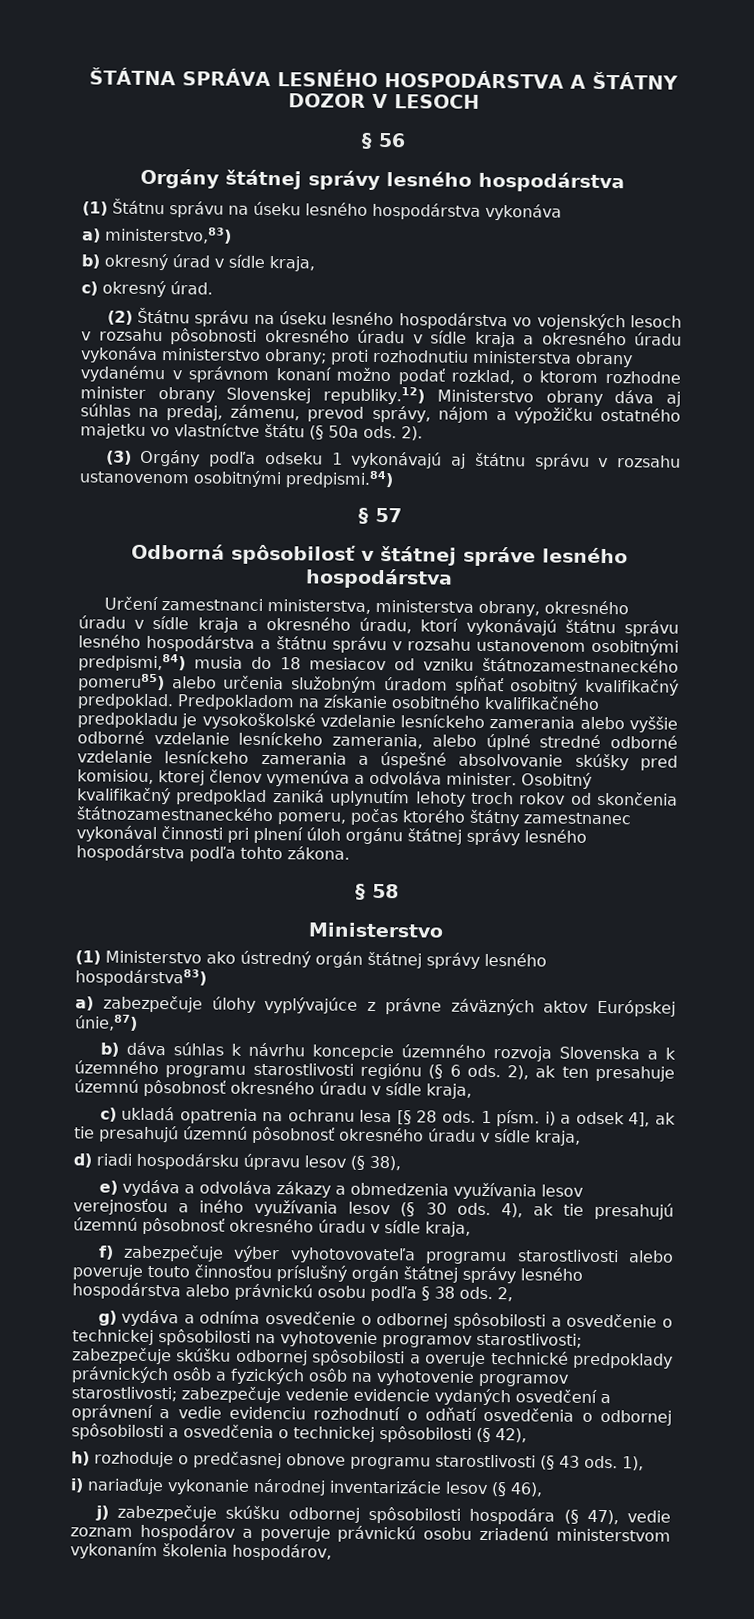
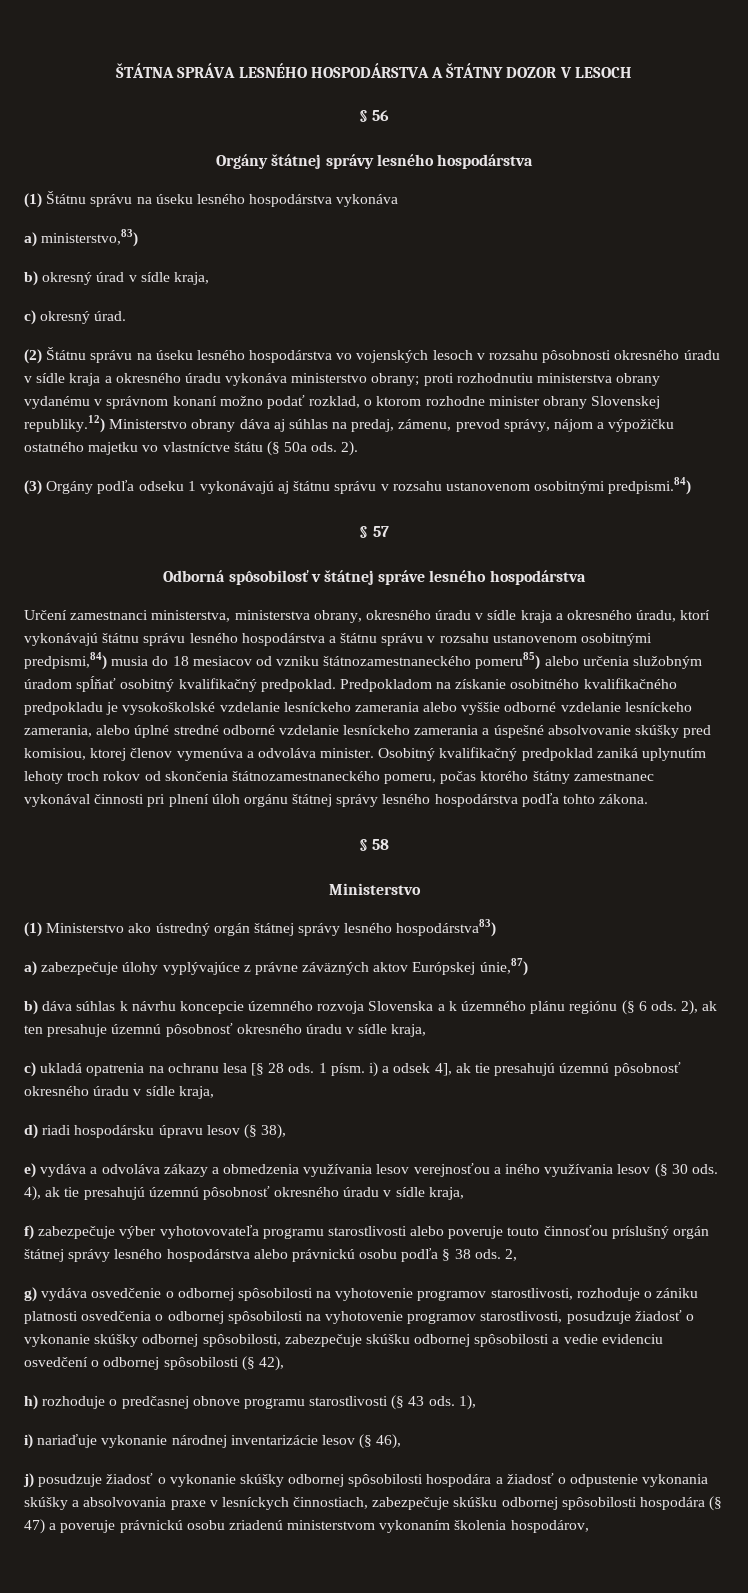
- b) dáva súhlas k návrhu koncepcie územného rozvoja Slovenska a k územného programu starostlivosti regiónu (§ 6 ods.
+ b) dáva súhlas k návrhu koncepcie územného rozvoja Slovenska a k územného plánu regiónu (§ 6 ods.
- g) vydáva a odníma osvedčenie o odbornej spôsobilosti a osvedčenie o technickej spôsobilosti na vyhotovenie programov starostlivosti; zabezpečuje skúšku odbornej spôsobilosti a overuje technické predpoklady právnických osôb a fyzických osôb na vyhotovenie programov starostlivosti; zabezpečuje vedenie evidencie vydaných osvedčení a oprávnení a vedie evidenciu rozhodnutí o odňatí osvedčenia o odbornej spôsobilosti a osvedčenia o technickej spôsobilosti (§ 42),
+ g) vydáva osvedčenie o odbornej spôsobilosti na vyhotovenie programov starostlivosti, rozhoduje o zániku platnosti osvedčenia o odbornej spôsobilosti na vyhotovenie programov starostlivosti, posudzuje žiadosť o vykonanie skúšky odbornej spôsobilosti, zabezpečuje skúšku odbornej spôsobilosti a vedie evidenciu osvedčení o odbornej spôsobilosti (§ 42),
- j) zabezpečuje skúšku odbornej spôsobilosti hospodára (§ 47), vedie zoznam hospodárov a poveruje právnickú osobu zriadenú ministerstvom vykonaním školenia hospodárov,
+ j) posudzuje žiadosť o vykonanie skúšky odbornej spôsobilosti hospodára a žiadosť o odpustenie vykonania skúšky a absolvovania praxe v lesníckych činnostiach, zabezpečuje skúšku odbornej spôsobilosti hospodára (§ 47) a poveruje právnickú osobu zriadenú ministerstvom vykonaním školenia hospodárov,

